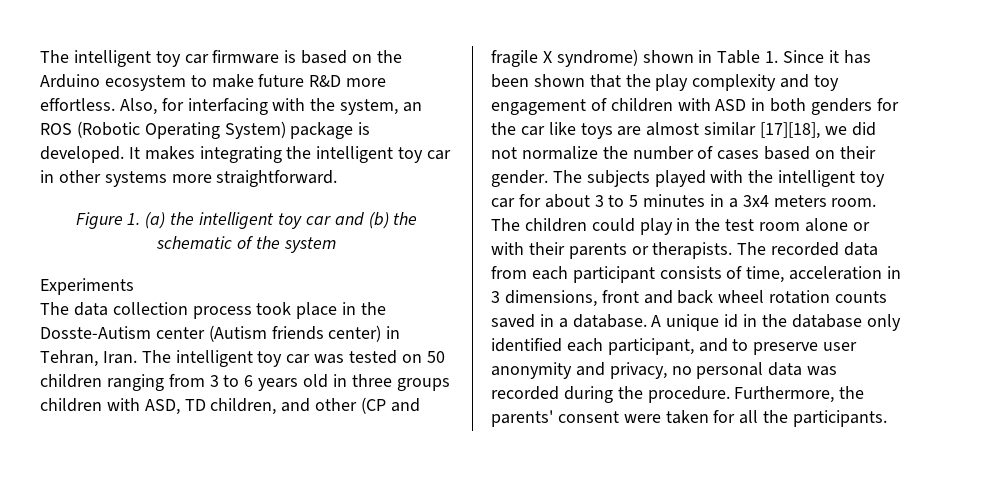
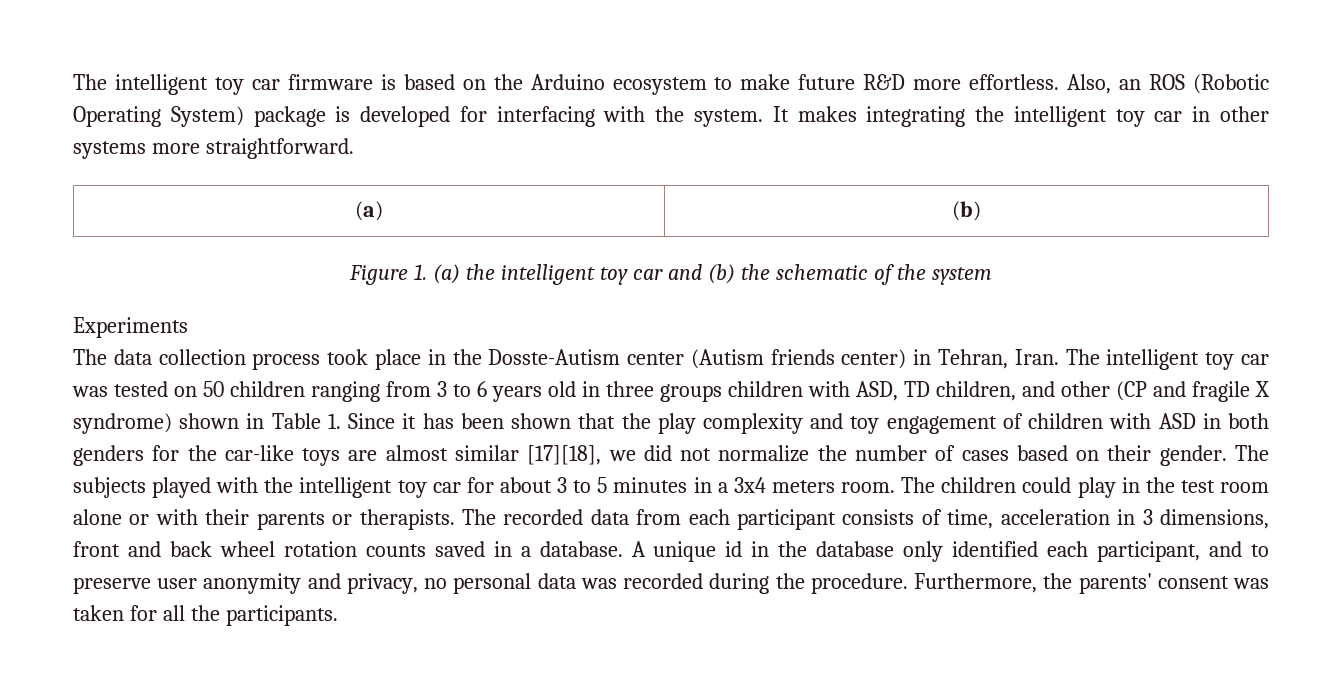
- Also, for interfacing with the system, an ROS (Robotic Operating System) package is developed.
+ Also, an ROS (Robotic Operating System) package is developed for interfacing with the system.
+ (a) | (b)
- The intelligent toy car was tested on 50 children ranging from 3 to 6 years old in three groups children with ASD, TD children, and other (CP and fragile X syndrome) shown in Table 1. Since it has been shown that the play complexity and toy engagement of children with ASD in both genders for the car like toys are almost similar [17][18], we did not normalize the number of cases based on their gender.
+ The intelligent toy car was tested on 50 children ranging from 3 to 6 years old in three groups children with ASD, TD children, and other (CP and fragile X syndrome) shown in Table 1. Since it has been shown that the play complexity and toy engagement of children with ASD in both genders for the car-like toys are almost similar [17][18], we did not normalize the number of cases based on their gender.
- Furthermore, the parents' consent were taken for all the participants.
+ Furthermore, the parents' consent was taken for all the participants.

